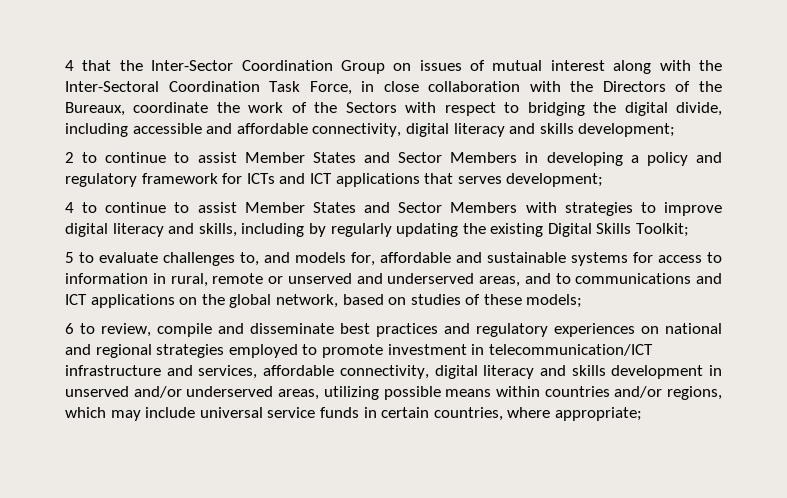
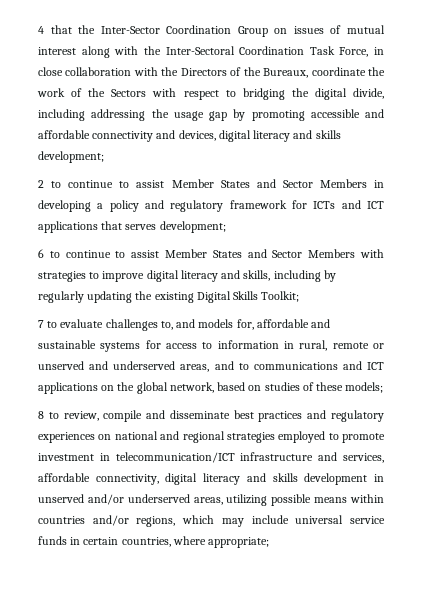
- 4 that the Inter-Sector Coordination Group on issues of mutual interest along with the Inter-Sectoral Coordination Task Force, in close collaboration with the Directors of the Bureaux, coordinate the work of the Sectors with respect to bridging the digital divide, including accessible and affordable connectivity, digital literacy and skills development;
+ 4 that the Inter-Sector Coordination Group on issues of mutual interest along with the Inter-Sectoral Coordination Task Force, in close collaboration with the Directors of the Bureaux, coordinate the work of the Sectors with respect to bridging the digital divide, including addressing the usage gap by promoting accessible and affordable connectivity and devices, digital literacy and skills development;
- 4 to continue to assist Member States and Sector Members with strategies to improve digital literacy and skills, including by regularly updating the existing Digital Skills Toolkit;
+ 6 to continue to assist Member States and Sector Members with strategies to improve digital literacy and skills, including by regularly updating the existing Digital Skills Toolkit;
- 5 to evaluate challenges to, and models for, affordable and sustainable systems for access to information in rural, remote or unserved and underserved areas, and to communications and ICT applications on the global network, based on studies of these models;
+ 7 to evaluate challenges to, and models for, affordable and sustainable systems for access to information in rural, remote or unserved and underserved areas, and to communications and ICT applications on the global network, based on studies of these models;
- 6 to review, compile and disseminate best practices and regulatory experiences on national and regional strategies employed to promote investment in telecommunication/ICT infrastructure and services, affordable connectivity, digital literacy and skills development in unserved and/or underserved areas, utilizing possible means within countries and/or regions, which may include universal service funds in certain countries, where appropriate;
+ 8 to review, compile and disseminate best practices and regulatory experiences on national and regional strategies employed to promote investment in telecommunication/ICT infrastructure and services, affordable connectivity, digital literacy and skills development in unserved and/or underserved areas, utilizing possible means within countries and/or regions, which may include universal service funds in certain countries, where appropriate;

